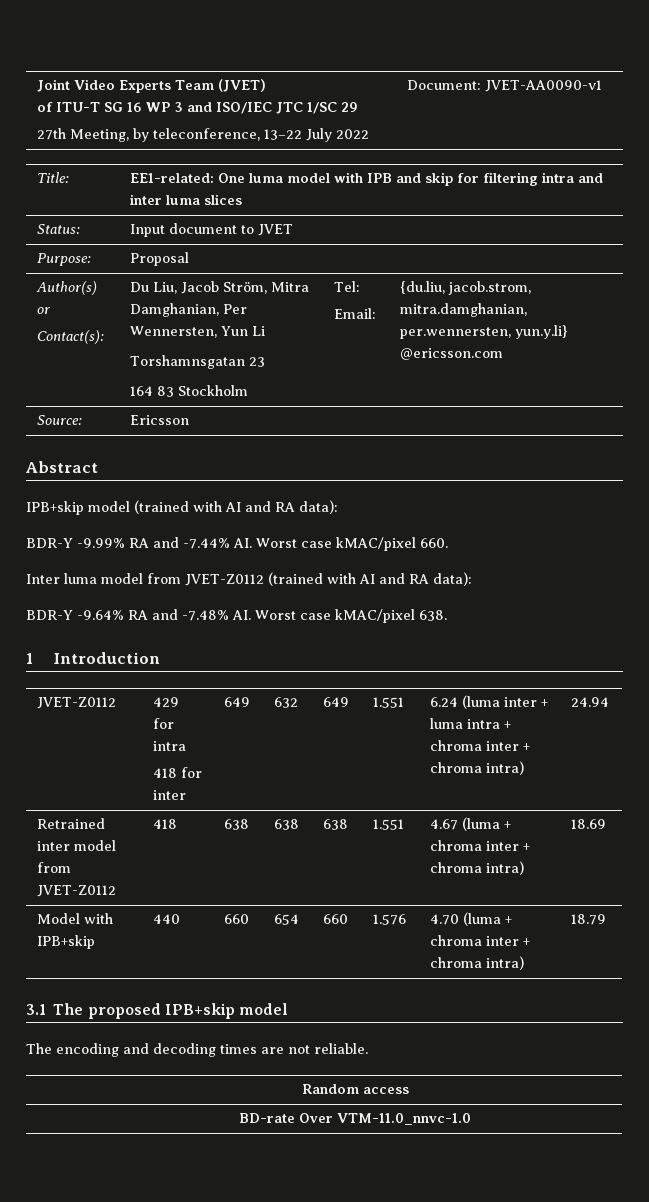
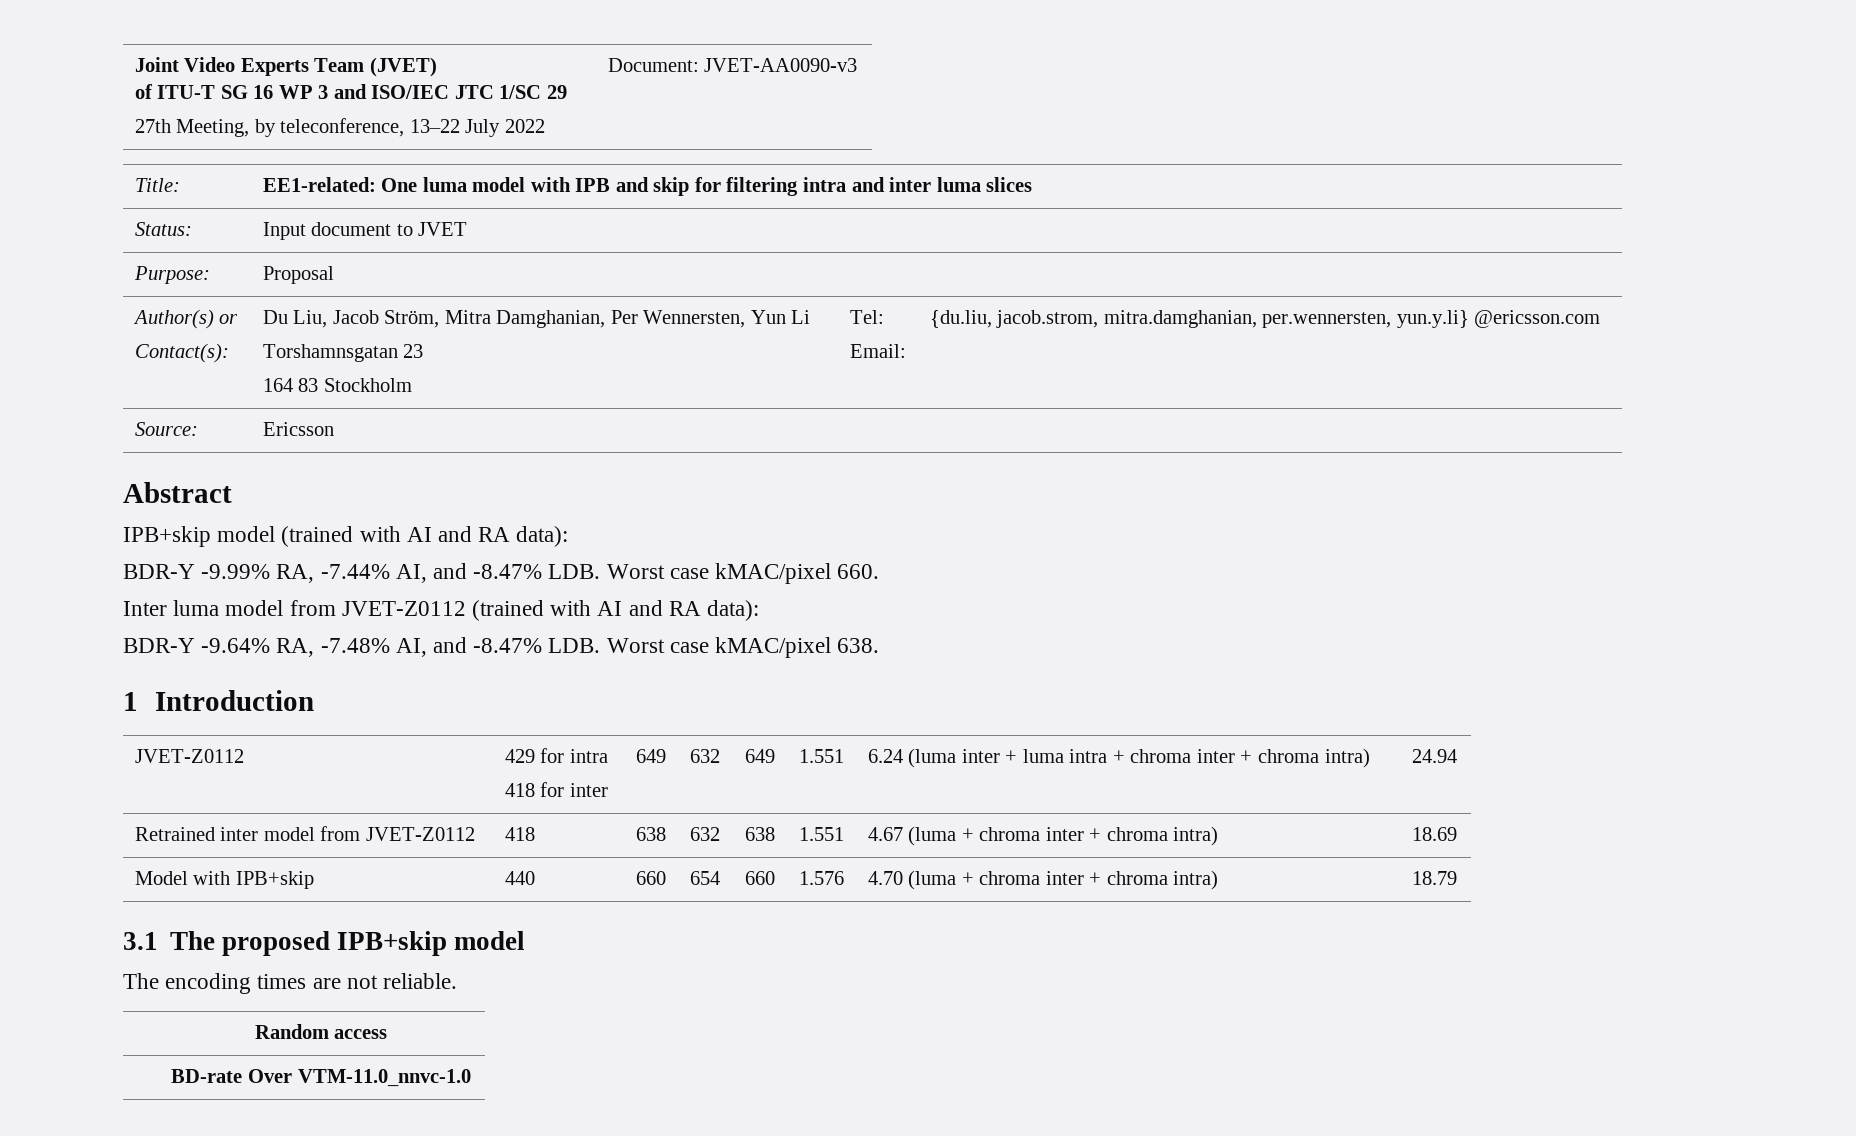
  Joint Video Experts Team (JVET)
  of ITU-T SG 16 WP 3 and ISO/IEC JTC 1/SC 29
- 27th Meeting, by teleconference, 13–22 July 2022 | Document: JVET-AA0090-v1
+ 27th Meeting, by teleconference, 13–22 July 2022 | Document: JVET-AA0090-v3
- BDR-Y -9.99% RA and -7.44% AI. Worst case kMAC/pixel 660.
+ BDR-Y -9.99% RA, -7.44% AI, and -8.47% LDB. Worst case kMAC/pixel 660.
- BDR-Y -9.64% RA and -7.48% AI. Worst case kMAC/pixel 638.
+ BDR-Y -9.64% RA, -7.48% AI, and -8.47% LDB. Worst case kMAC/pixel 638.
- Retrained inter model from JVET-Z0112 | 418 | 638 | 638 | 638 | 1.551 | 4.67 (luma + chroma inter + chroma intra) | 18.69
+ Retrained inter model from JVET-Z0112 | 418 | 638 | 632 | 638 | 1.551 | 4.67 (luma + chroma inter + chroma intra) | 18.69
- The encoding and decoding times are not reliable.
+ The encoding times are not reliable.

